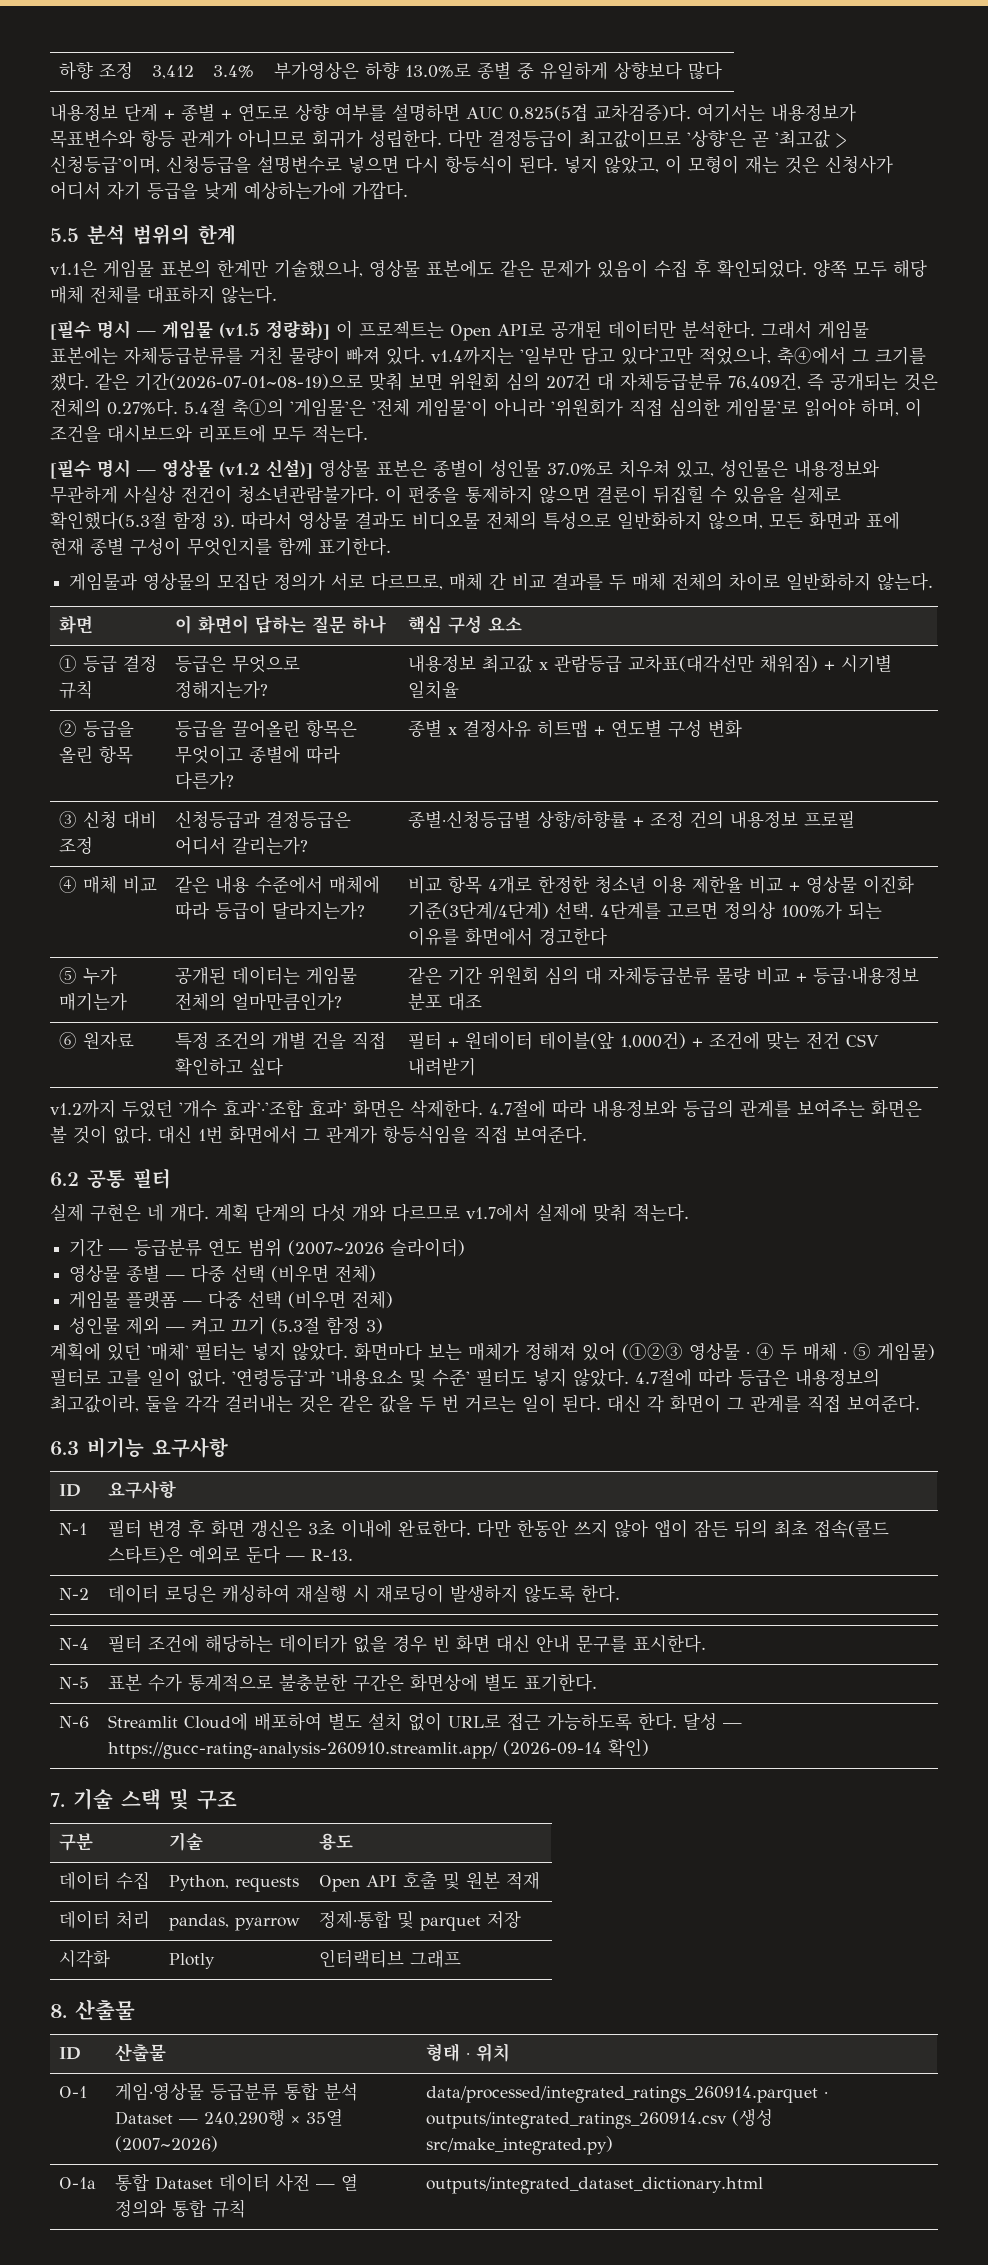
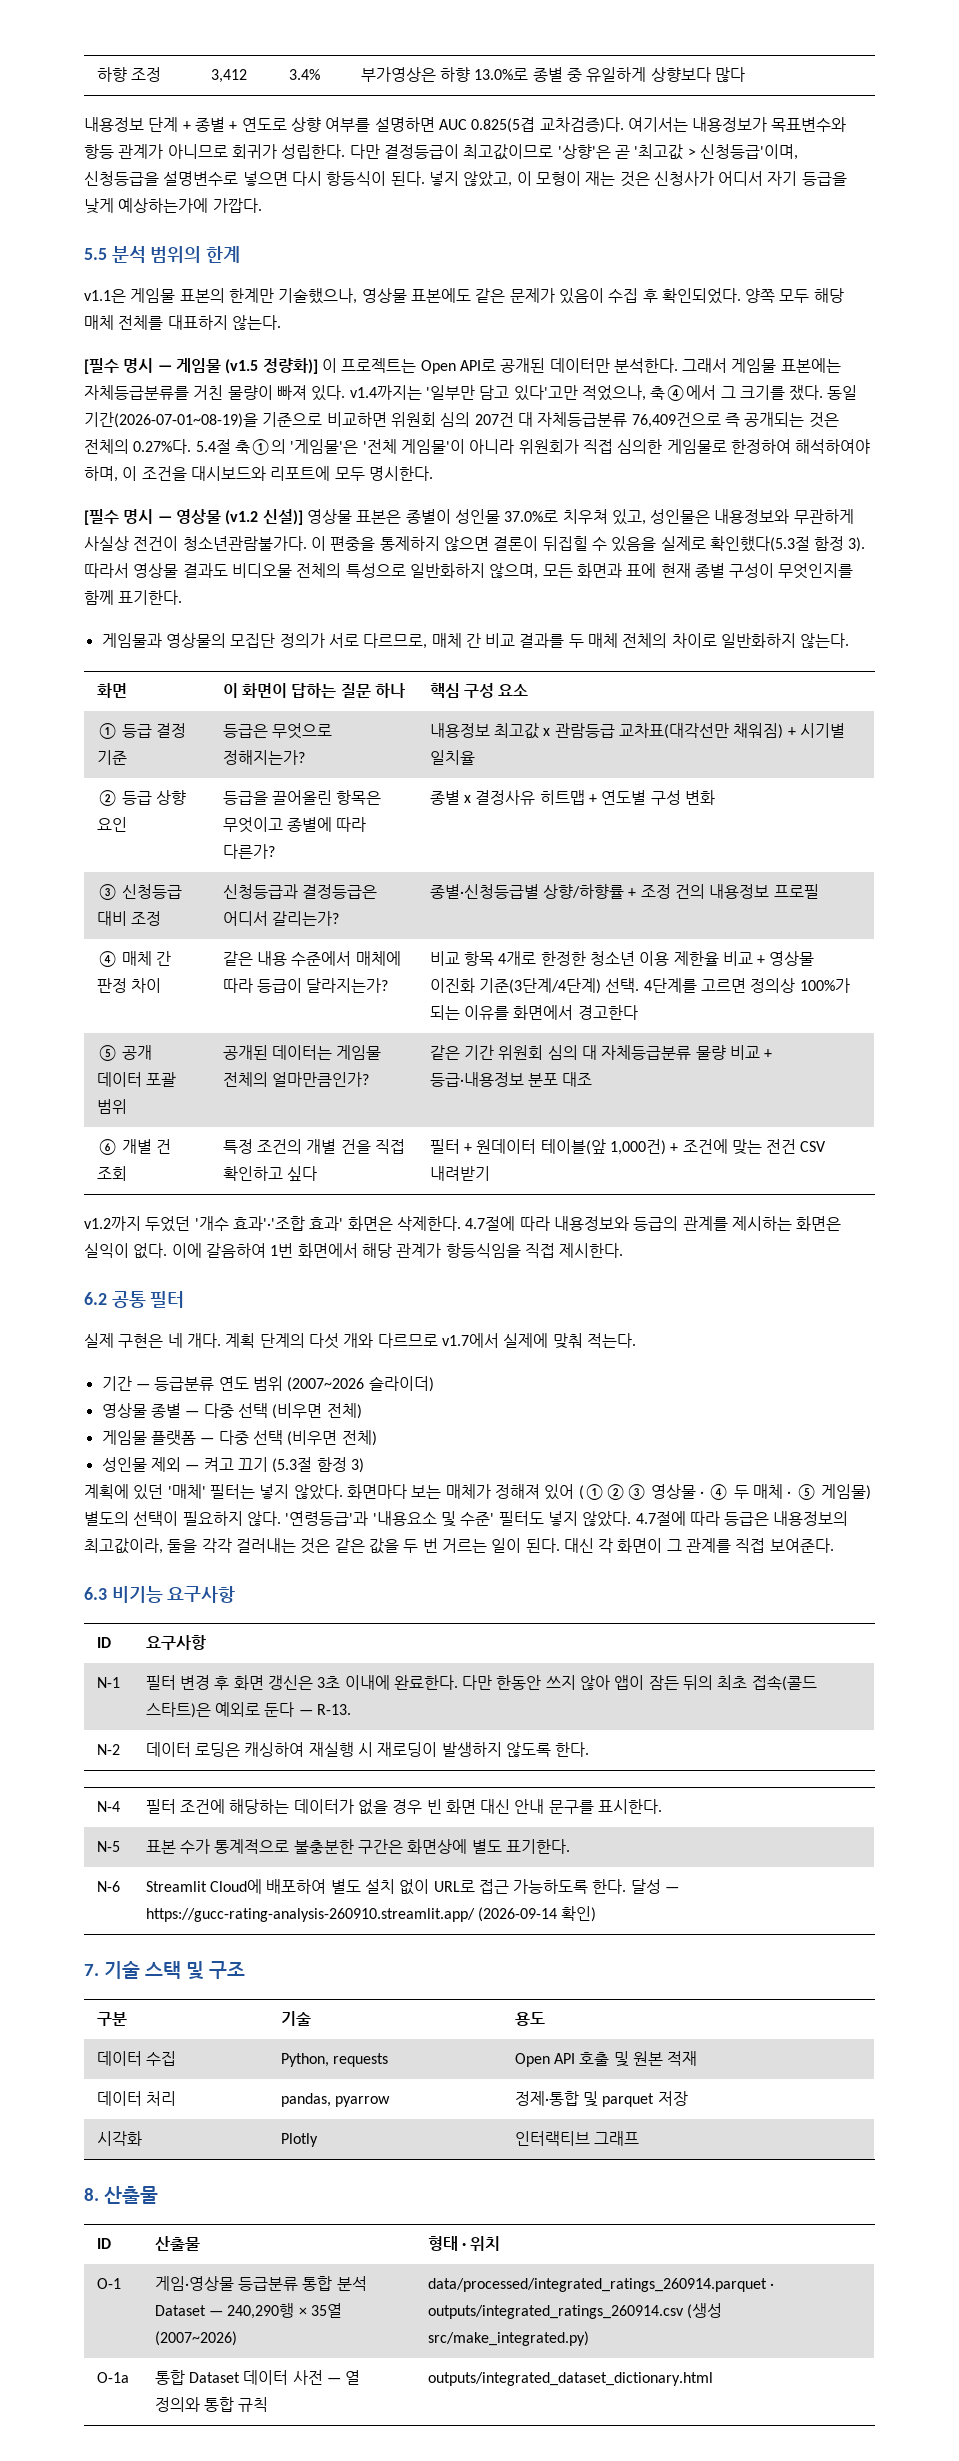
- 같은 기간(2026-07-01~08-19)으로 맞춰 보면 위원회 심의 207건 대 자체등급분류 76,409건, 즉 공개되는 것은 전체의 0.27%다. 5.4절 축①의 '게임물'은 '전체 게임물'이 아니라 '위원회가 직접 심의한 게임물'로 읽어야 하며, 이 조건을 대시보드와 리포트에 모두 적는다.
+ 동일 기간(2026-07-01~08-19)을 기준으로 비교하면 위원회 심의 207건 대 자체등급분류 76,409건으로 즉 공개되는 것은 전체의 0.27%다. 5.4절 축①의 '게임물'은 '전체 게임물'이 아니라 위원회가 직접 심의한 게임물로 한정하여 해석하여야 하며, 이 조건을 대시보드와 리포트에 모두 명시한다.
- ① 등급 결정 규칙 | 등급은 무엇으로 정해지는가? | 내용정보 최고값 x 관람등급 교차표(대각선만 채워짐) + 시기별 일치율
+ ① 등급 결정 기준 | 등급은 무엇으로 정해지는가? | 내용정보 최고값 x 관람등급 교차표(대각선만 채워짐) + 시기별 일치율
- ② 등급을 올린 항목 | 등급을 끌어올린 항목은 무엇이고 종별에 따라 다른가? | 종별 x 결정사유 히트맵 + 연도별 구성 변화
+ ② 등급 상향 요인 | 등급을 끌어올린 항목은 무엇이고 종별에 따라 다른가? | 종별 x 결정사유 히트맵 + 연도별 구성 변화
- ③ 신청 대비 조정 | 신청등급과 결정등급은 어디서 갈리는가? | 종별·신청등급별 상향/하향률 + 조정 건의 내용정보 프로필
+ ③ 신청등급 대비 조정 | 신청등급과 결정등급은 어디서 갈리는가? | 종별·신청등급별 상향/하향률 + 조정 건의 내용정보 프로필
- ④ 매체 비교 | 같은 내용 수준에서 매체에 따라 등급이 달라지는가? | 비교 항목 4개로 한정한 청소년 이용 제한율 비교 + 영상물 이진화 기준(3단계/4단계) 선택. 4단계를 고르면 정의상 100%가 되는 이유를 화면에서 경고한다
+ ④ 매체 간 판정 차이 | 같은 내용 수준에서 매체에 따라 등급이 달라지는가? | 비교 항목 4개로 한정한 청소년 이용 제한율 비교 + 영상물 이진화 기준(3단계/4단계) 선택. 4단계를 고르면 정의상 100%가 되는 이유를 화면에서 경고한다
- ⑤ 누가 매기는가 | 공개된 데이터는 게임물 전체의 얼마만큼인가? | 같은 기간 위원회 심의 대 자체등급분류 물량 비교 + 등급·내용정보 분포 대조
+ ⑤ 공개 데이터 포괄 범위 | 공개된 데이터는 게임물 전체의 얼마만큼인가? | 같은 기간 위원회 심의 대 자체등급분류 물량 비교 + 등급·내용정보 분포 대조
- ⑥ 원자료 | 특정 조건의 개별 건을 직접 확인하고 싶다 | 필터 + 원데이터 테이블(앞 1,000건) + 조건에 맞는 전건 CSV 내려받기
+ ⑥ 개별 건 조회 | 특정 조건의 개별 건을 직접 확인하고 싶다 | 필터 + 원데이터 테이블(앞 1,000건) + 조건에 맞는 전건 CSV 내려받기
- 4.7절에 따라 내용정보와 등급의 관계를 보여주는 화면은 볼 것이 없다. 대신 1번 화면에서 그 관계가 항등식임을 직접 보여준다.
+ 4.7절에 따라 내용정보와 등급의 관계를 제시하는 화면은 실익이 없다. 이에 갈음하여 1번 화면에서 해당 관계가 항등식임을 직접 제시한다.
- 화면마다 보는 매체가 정해져 있어 (①②③ 영상물 · ④ 두 매체 · ⑤ 게임물) 필터로 고를 일이 없다.
+ 화면마다 보는 매체가 정해져 있어 (①②③ 영상물 · ④ 두 매체 · ⑤ 게임물) 별도의 선택이 필요하지 않다.

